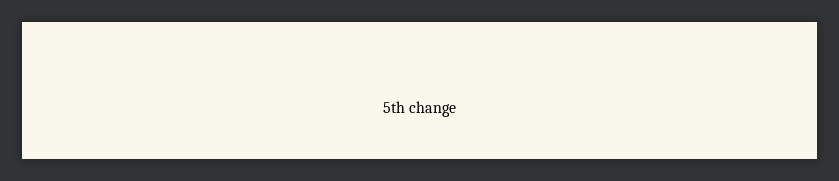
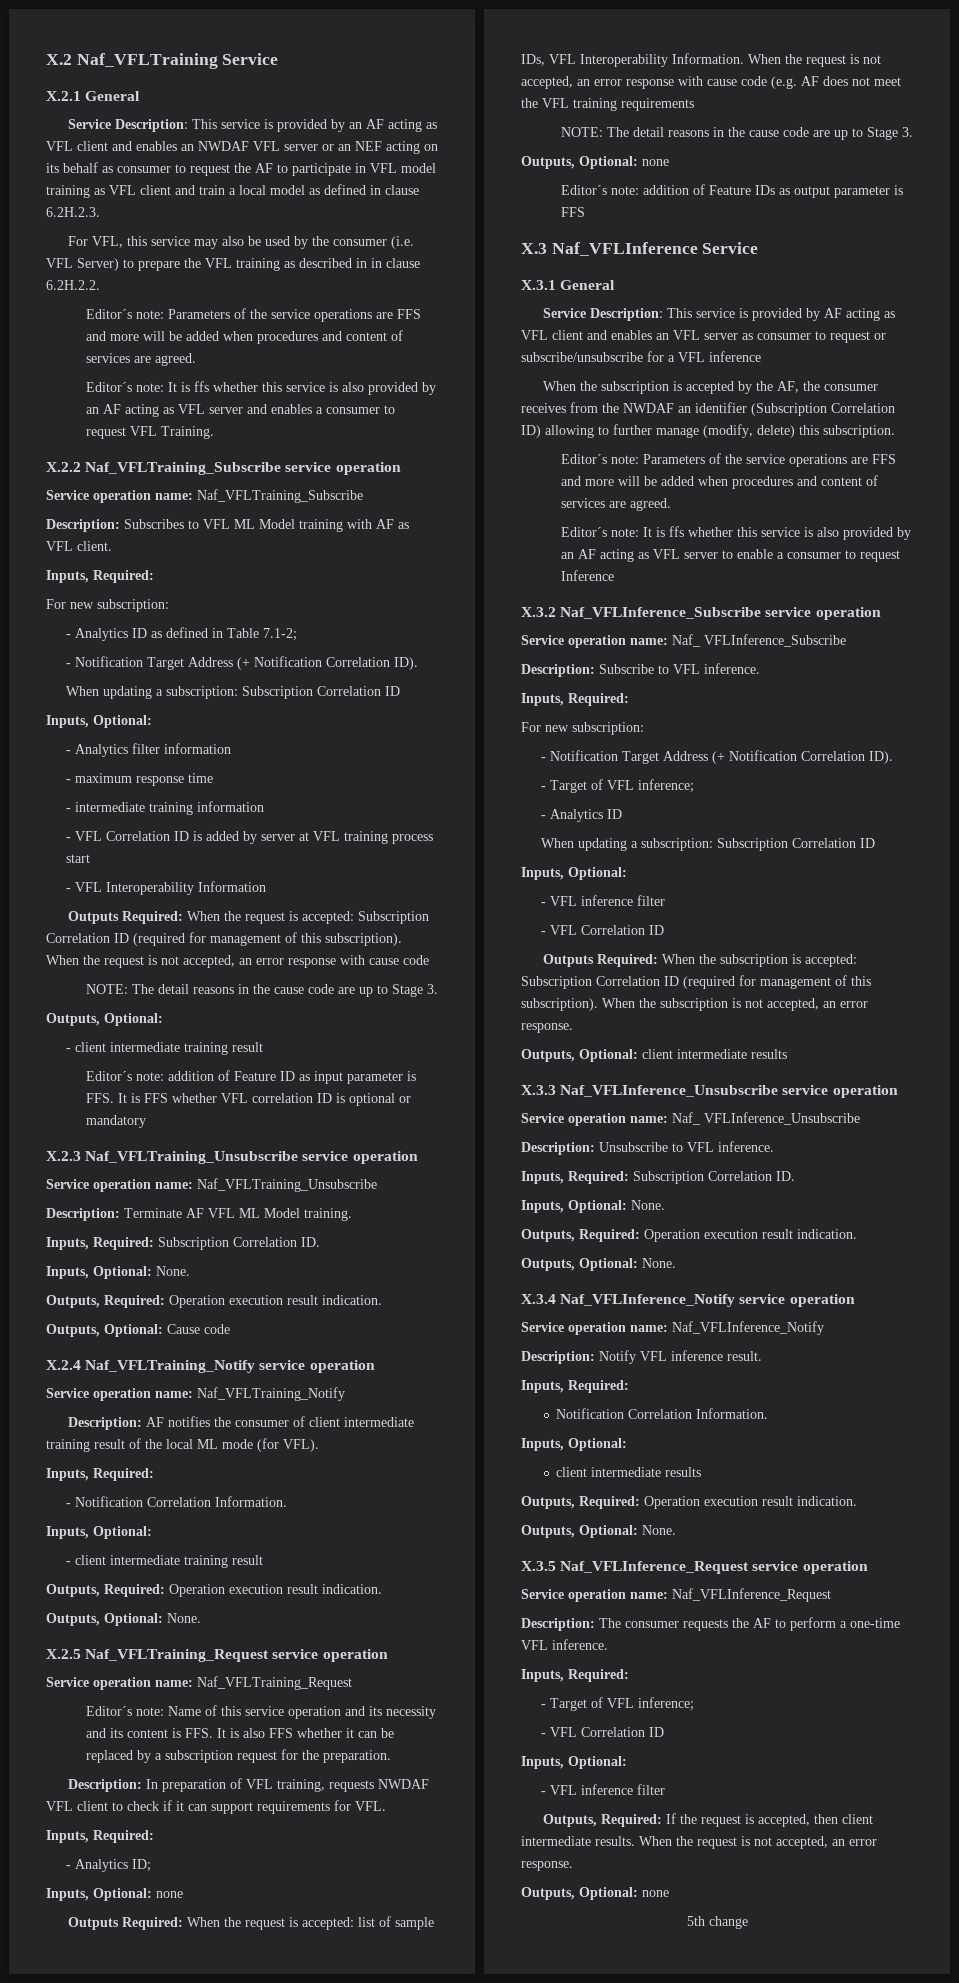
+ X.2 Naf_VFLTraining Service
+ X.2.1 General
+ Service Description: This service is provided by an AF acting as VFL client and enables an NWDAF VFL server or an NEF acting on its behalf as consumer to request the AF to participate in VFL model training as VFL client and train a local model as defined in clause 6.2H.2.3.
+ For VFL, this service may also be used by the consumer (i.e. VFL Server) to prepare the VFL training as described in in clause 6.2H.2.2.
+ Editor´s note: Parameters of the service operations are FFS and more will be added when procedures and content of services are agreed.
+ Editor´s note: It is ffs whether this service is also provided by an AF acting as VFL server and enables a consumer to request VFL Training.
+ X.2.2 Naf_VFLTraining_Subscribe service operation
+ Service operation name: Naf_VFLTraining_Subscribe
+ Description: Subscribes to VFL ML Model training with AF as VFL client.
+ Inputs, Required:
+ For new subscription:
+ - Analytics ID as defined in Table 7.1-2;
+ - Notification Target Address (+ Notification Correlation ID).
+ When updating a subscription: Subscription Correlation ID
+ Inputs, Optional:
+ - Analytics filter information
+ - maximum response time
+ - intermediate training information
+ - VFL Correlation ID is added by server at VFL training process start
+ - VFL Interoperability Information
+ Outputs Required: When the request is accepted: Subscription Correlation ID (required for management of this subscription). When the request is not accepted, an error response with cause code
+ NOTE: The detail reasons in the cause code are up to Stage 3.
+ Outputs, Optional:
+ - client intermediate training result
+ Editor´s note: addition of Feature ID as input parameter is FFS. It is FFS whether VFL correlation ID is optional or mandatory
+ X.2.3 Naf_VFLTraining_Unsubscribe service operation
+ Service operation name: Naf_VFLTraining_Unsubscribe
+ Description: Terminate AF VFL ML Model training.
+ Inputs, Required: Subscription Correlation ID.
+ Inputs, Optional: None.
+ Outputs, Required: Operation execution result indication.
+ Outputs, Optional: Cause code
+ X.2.4 Naf_VFLTraining_Notify service operation
+ Service operation name: Naf_VFLTraining_Notify
+ Description: AF notifies the consumer of client intermediate training result of the local ML mode (for VFL).
+ Inputs, Required:
+ - Notification Correlation Information.
+ Inputs, Optional:
+ - client intermediate training result
+ Outputs, Required: Operation execution result indication.
+ Outputs, Optional: None.
+ X.2.5 Naf_VFLTraining_Request service operation
+ Service operation name: Naf_VFLTraining_Request
+ Editor´s note: Name of this service operation and its necessity and its content is FFS. It is also FFS whether it can be replaced by a subscription request for the preparation.
+ Description: In preparation of VFL training, requests NWDAF VFL client to check if it can support requirements for VFL.
+ Inputs, Required:
+ - Analytics ID;
+ Inputs, Optional: none
+ Outputs Required: When the request is accepted: list of sample IDs, VFL Interoperability Information. When the request is not accepted, an error response with cause code (e.g. AF does not meet the VFL training requirements
+ NOTE: The detail reasons in the cause code are up to Stage 3.
+ Outputs, Optional: none
+ Editor´s note: addition of Feature IDs as output parameter is FFS
+ X.3 Naf_VFLInference Service
+ X.3.1 General
+ Service Description: This service is provided by AF acting as VFL client and enables an VFL server as consumer to request or subscribe/unsubscribe for a VFL inference
+ When the subscription is accepted by the AF, the consumer receives from the NWDAF an identifier (Subscription Correlation ID) allowing to further manage (modify, delete) this subscription.
+ Editor´s note: Parameters of the service operations are FFS and more will be added when procedures and content of services are agreed.
+ Editor´s note: It is ffs whether this service is also provided by an AF acting as VFL server to enable a consumer to request Inference
+ X.3.2 Naf_VFLInference_Subscribe service operation
+ Service operation name: Naf_ VFLInference_Subscribe
+ Description: Subscribe to VFL inference.
+ Inputs, Required:
+ For new subscription:
+ - Notification Target Address (+ Notification Correlation ID).
+ - Target of VFL inference;
+ - Analytics ID
+ When updating a subscription: Subscription Correlation ID
+ Inputs, Optional:
+ - VFL inference filter
+ - VFL Correlation ID
+ Outputs Required: When the subscription is accepted: Subscription Correlation ID (required for management of this subscription). When the subscription is not accepted, an error response.
+ Outputs, Optional: client intermediate results
+ X.3.3 Naf_VFLInference_Unsubscribe service operation
+ Service operation name: Naf_ VFLInference_Unsubscribe
+ Description: Unsubscribe to VFL inference.
+ Inputs, Required: Subscription Correlation ID.
+ Inputs, Optional: None.
+ Outputs, Required: Operation execution result indication.
+ Outputs, Optional: None.
+ X.3.4 Naf_VFLInference_Notify service operation
+ Service operation name: Naf_VFLInference_Notify
+ Description: Notify VFL inference result.
+ Inputs, Required:
+ Notification Correlation Information.
+ Inputs, Optional:
+ client intermediate results
+ Outputs, Required: Operation execution result indication.
+ Outputs, Optional: None.
+ X.3.5 Naf_VFLInference_Request service operation
+ Service operation name: Naf_VFLInference_Request
+ Description: The consumer requests the AF to perform a one-time VFL inference.
+ Inputs, Required:
+ - Target of VFL inference;
+ - VFL Correlation ID
+ Inputs, Optional:
+ - VFL inference filter
+ Outputs, Required: If the request is accepted, then client intermediate results. When the request is not accepted, an error response.
+ Outputs, Optional: none

